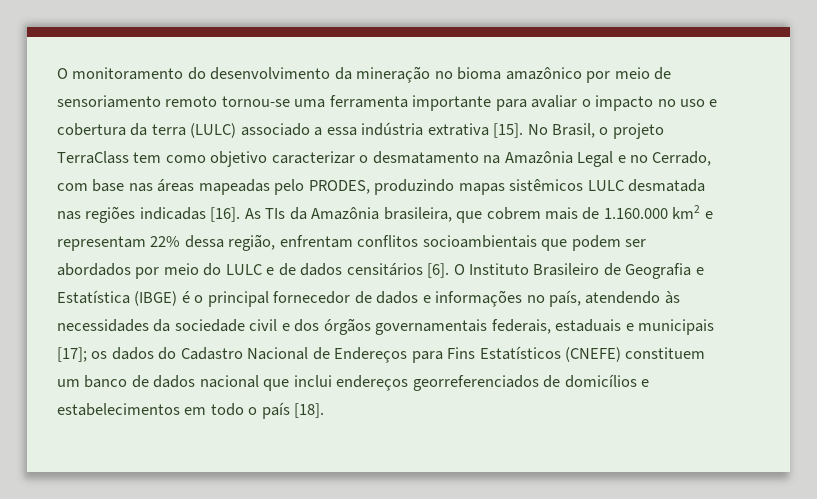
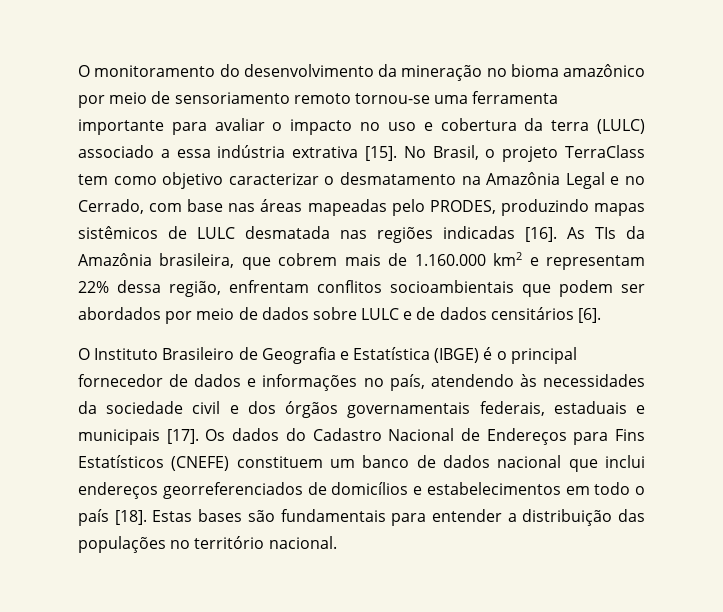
- No Brasil, o projeto TerraClass tem como objetivo caracterizar o desmatamento na Amazônia Legal e no Cerrado, com base nas áreas mapeadas pelo PRODES, produzindo mapas sistêmicos LULC desmatada nas regiões indicadas [16].
+ No Brasil, o projeto TerraClass tem como objetivo caracterizar o desmatamento na Amazônia Legal e no Cerrado, com base nas áreas mapeadas pelo PRODES, produzindo mapas sistêmicos de LULC desmatada nas regiões indicadas [16].
- As TIs da Amazônia brasileira, que cobrem mais de 1.160.000 km2 e representam 22% dessa região, enfrentam conflitos socioambientais que podem ser abordados por meio do LULC e de dados censitários [6]. O Instituto Brasileiro de Geografia e Estatística (IBGE) é o principal fornecedor de dados e informações no país, atendendo às necessidades da sociedade civil e dos órgãos governamentais federais, estaduais e municipais [17]; os dados do Cadastro Nacional de Endereços para Fins Estatísticos (CNEFE) constituem um banco de dados nacional que inclui endereços georreferenciados de domicílios e estabelecimentos em todo o país [18].
+ As TIs da Amazônia brasileira, que cobrem mais de 1.160.000 km2 e representam 22% dessa região, enfrentam conflitos socioambientais que podem ser abordados por meio de dados sobre LULC e de dados censitários [6].
+ O Instituto Brasileiro de Geografia e Estatística (IBGE) é o principal fornecedor de dados e informações no país, atendendo às necessidades da sociedade civil e dos órgãos governamentais federais, estaduais e municipais [17]. Os dados do Cadastro Nacional de Endereços para Fins Estatísticos (CNEFE) constituem um banco de dados nacional que inclui endereços georreferenciados de domicílios e estabelecimentos em todo o país [18].
+ Estas bases são fundamentais para entender a distribuição das populações no território nacional.

